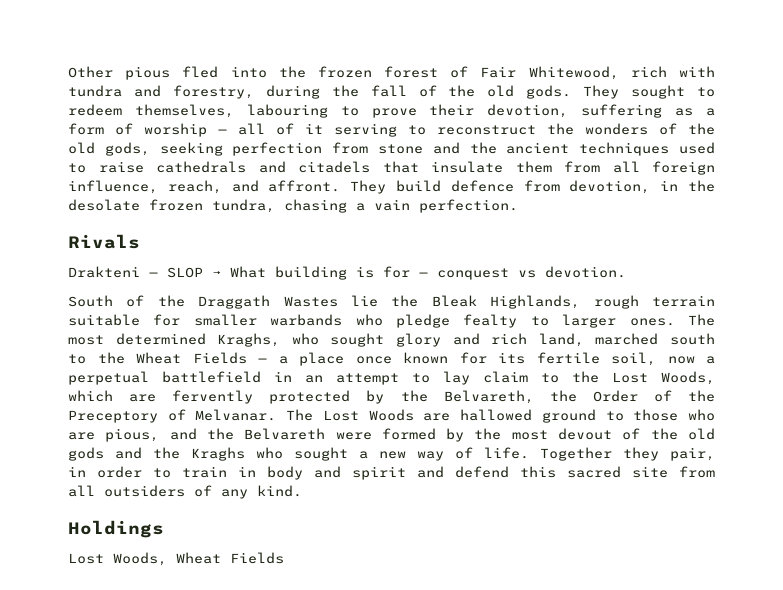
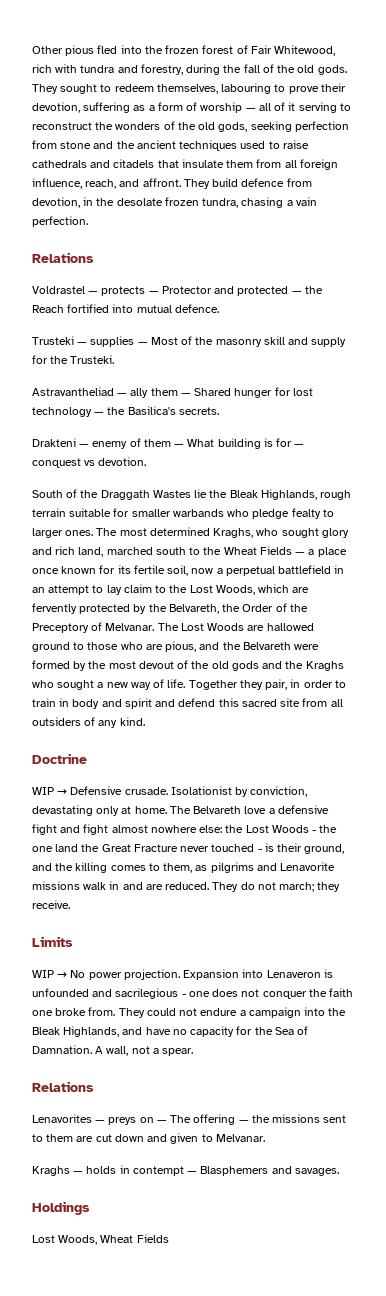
  They build defence from devotion, in the desolate frozen tundra, chasing a vain perfection.
- Rivals
- Drakteni — SLOP → What building is for — conquest vs devotion.
+ Relations
+ Voldrastel — protects — Protector and protected — the Reach fortified into mutual defence.
+ Trusteki — supplies — Most of the masonry skill and supply for the Trusteki.
+ Astravantheliad — ally them — Shared hunger for lost technology — the Basilica's secrets.
+ Drakteni — enemy of them — What building is for — conquest vs devotion.
+ Doctrine
+ WIP → Defensive crusade. Isolationist by conviction, devastating only at home. The Belvareth love a defensive fight and fight almost nowhere else: the Lost Woods - the one land the Great Fracture never touched - is their ground, and the killing comes to them, as pilgrims and Lenavorite missions walk in and are reduced. They do not march; they receive.
+ Limits
+ WIP → No power projection. Expansion into Lenaveron is unfounded and sacrilegious - one does not conquer the faith one broke from. They could not endure a campaign into the Bleak Highlands, and have no capacity for the Sea of Damnation. A wall, not a spear.
+ Relations
+ Lenavorites — preys on — The offering — the missions sent to them are cut down and given to Melvanar.
+ Kraghs — holds in contempt — Blasphemers and savages.

